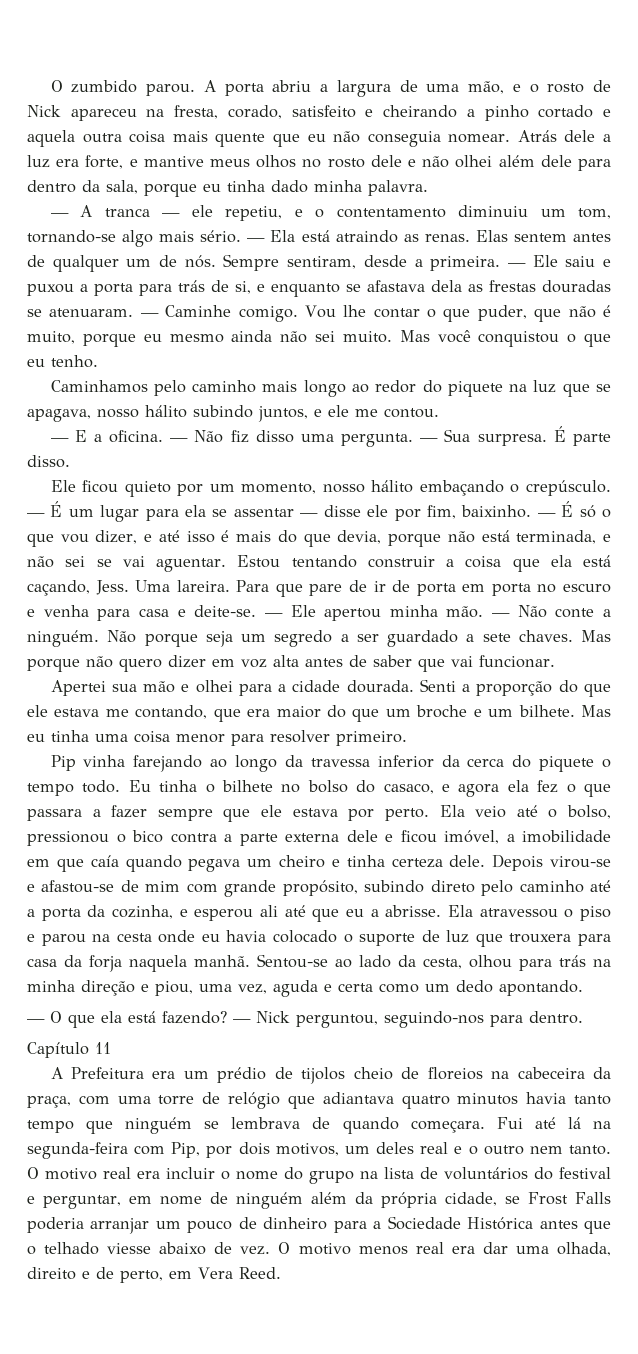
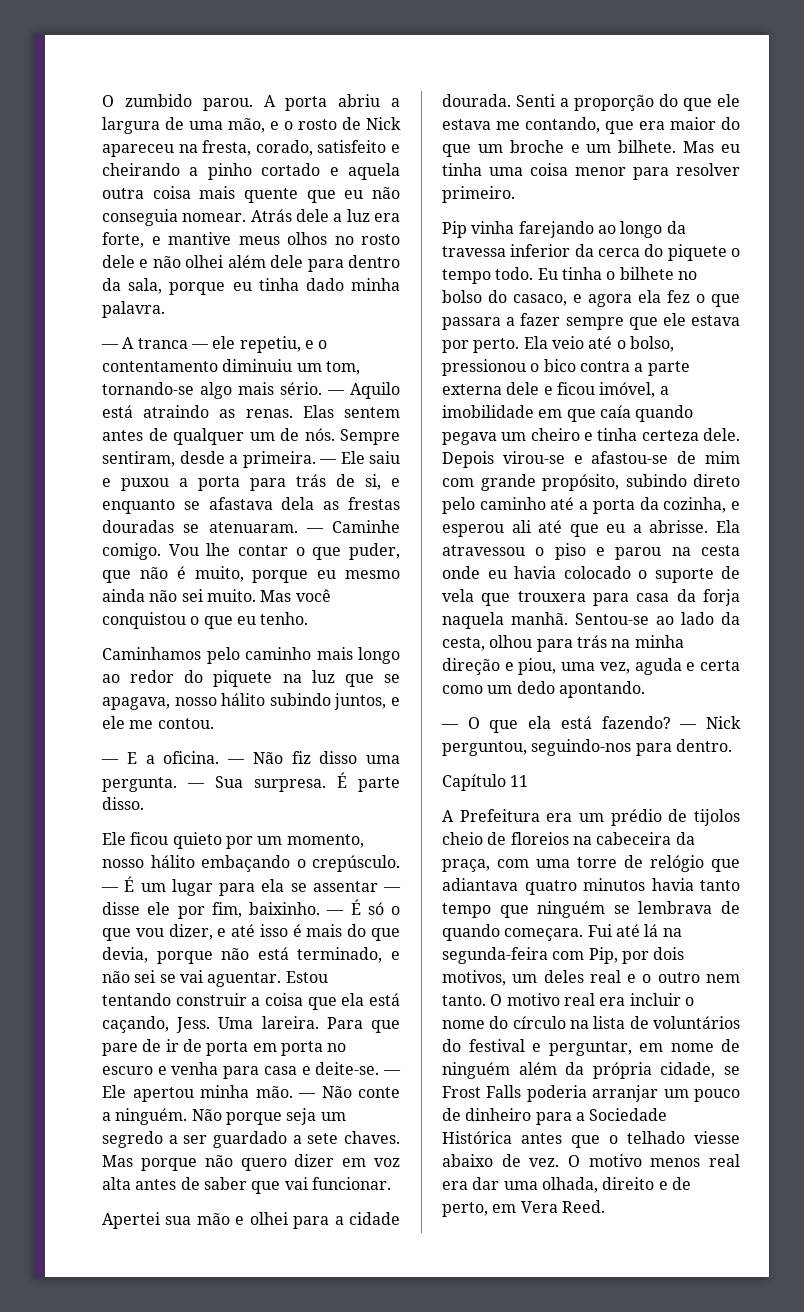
- — Ela está atraindo as renas.
+ — Aquilo está atraindo as renas.
- — É só o que vou dizer, e até isso é mais do que devia, porque não está terminada, e não sei se vai aguentar.
+ — É só o que vou dizer, e até isso é mais do que devia, porque não está terminado, e não sei se vai aguentar.
- Ela atravessou o piso e parou na cesta onde eu havia colocado o suporte de luz que trouxera para casa da forja naquela manhã.
+ Ela atravessou o piso e parou na cesta onde eu havia colocado o suporte de vela que trouxera para casa da forja naquela manhã.
- O motivo real era incluir o nome do grupo na lista de voluntários do festival e perguntar, em nome de ninguém além da própria cidade, se Frost Falls poderia arranjar um pouco de dinheiro para a Sociedade Histórica antes que o telhado viesse abaixo de vez.
+ O motivo real era incluir o nome do círculo na lista de voluntários do festival e perguntar, em nome de ninguém além da própria cidade, se Frost Falls poderia arranjar um pouco de dinheiro para a Sociedade Histórica antes que o telhado viesse abaixo de vez.

